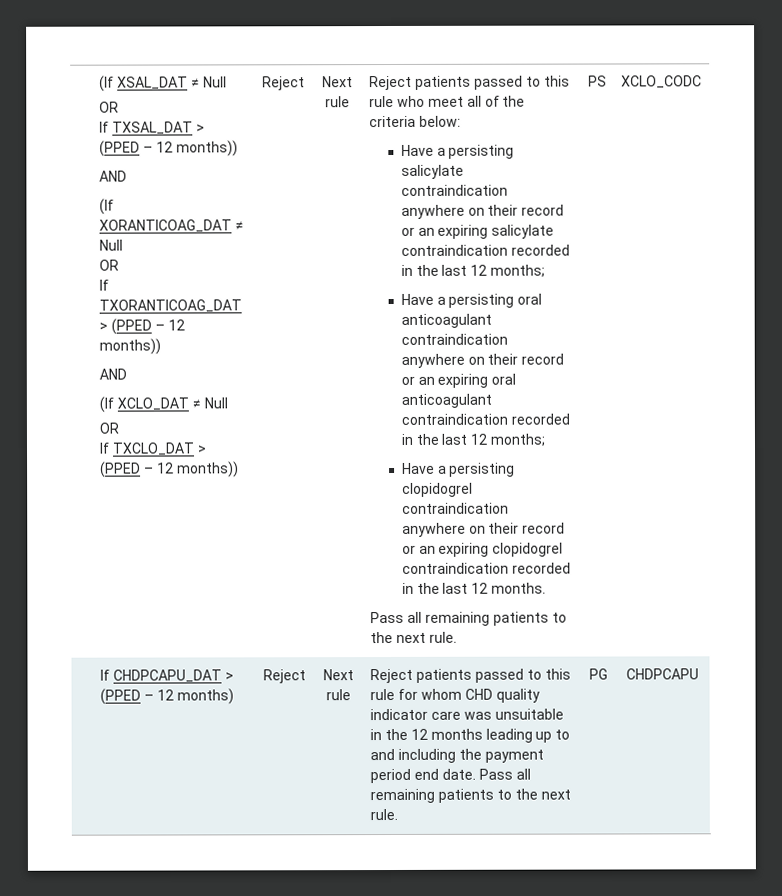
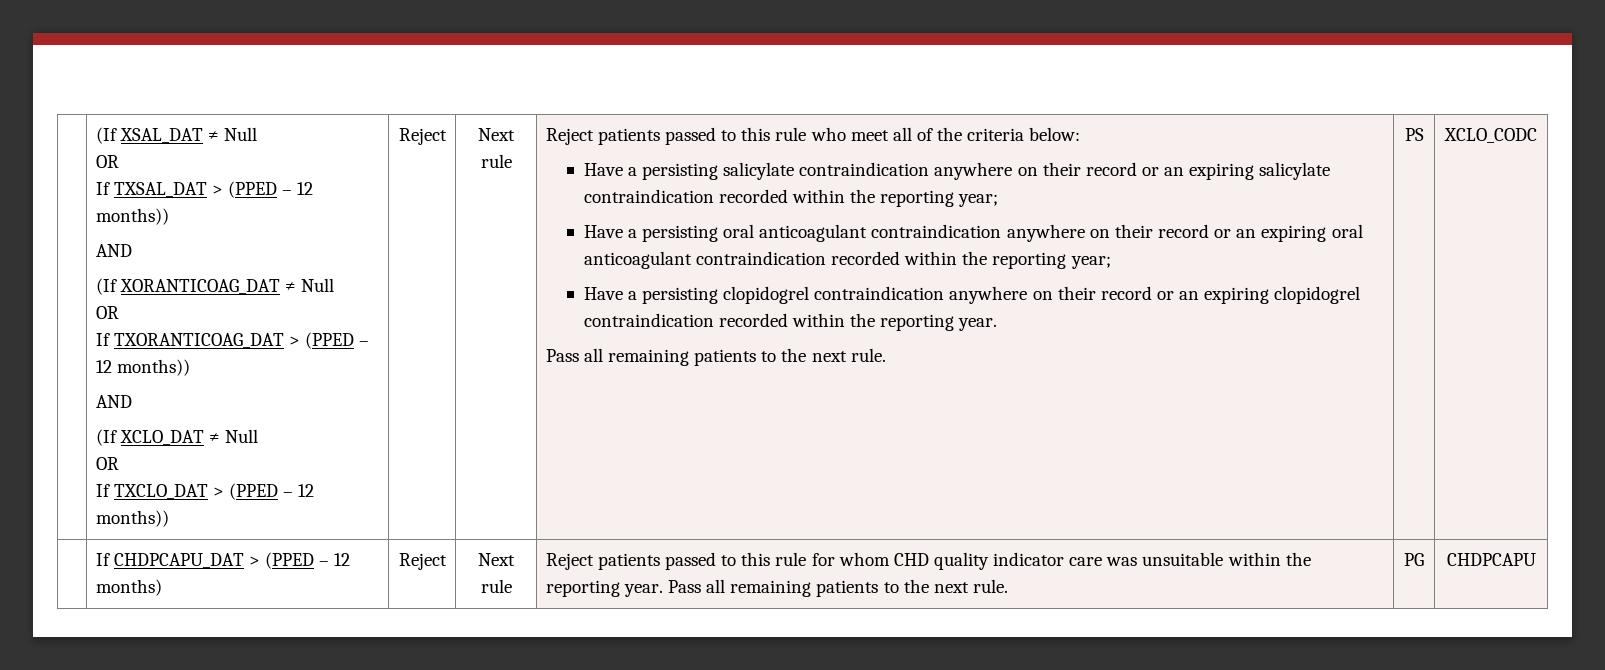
- Have a persisting salicylate contraindication anywhere on their record or an expiring salicylate contraindication recorded in the last 12 months;
+ Have a persisting salicylate contraindication anywhere on their record or an expiring salicylate contraindication recorded within the reporting year;
- Have a persisting oral anticoagulant contraindication anywhere on their record or an expiring oral anticoagulant contraindication recorded in the last 12 months;
+ Have a persisting oral anticoagulant contraindication anywhere on their record or an expiring oral anticoagulant contraindication recorded within the reporting year;
- Have a persisting clopidogrel contraindication anywhere on their record or an expiring clopidogrel contraindication recorded in the last 12 months.
+ Have a persisting clopidogrel contraindication anywhere on their record or an expiring clopidogrel contraindication recorded within the reporting year.
- Reject patients passed to this rule for whom CHD quality indicator care was unsuitable in the 12 months leading up to and including the payment period end date.
+ Reject patients passed to this rule for whom CHD quality indicator care was unsuitable within the reporting year.

